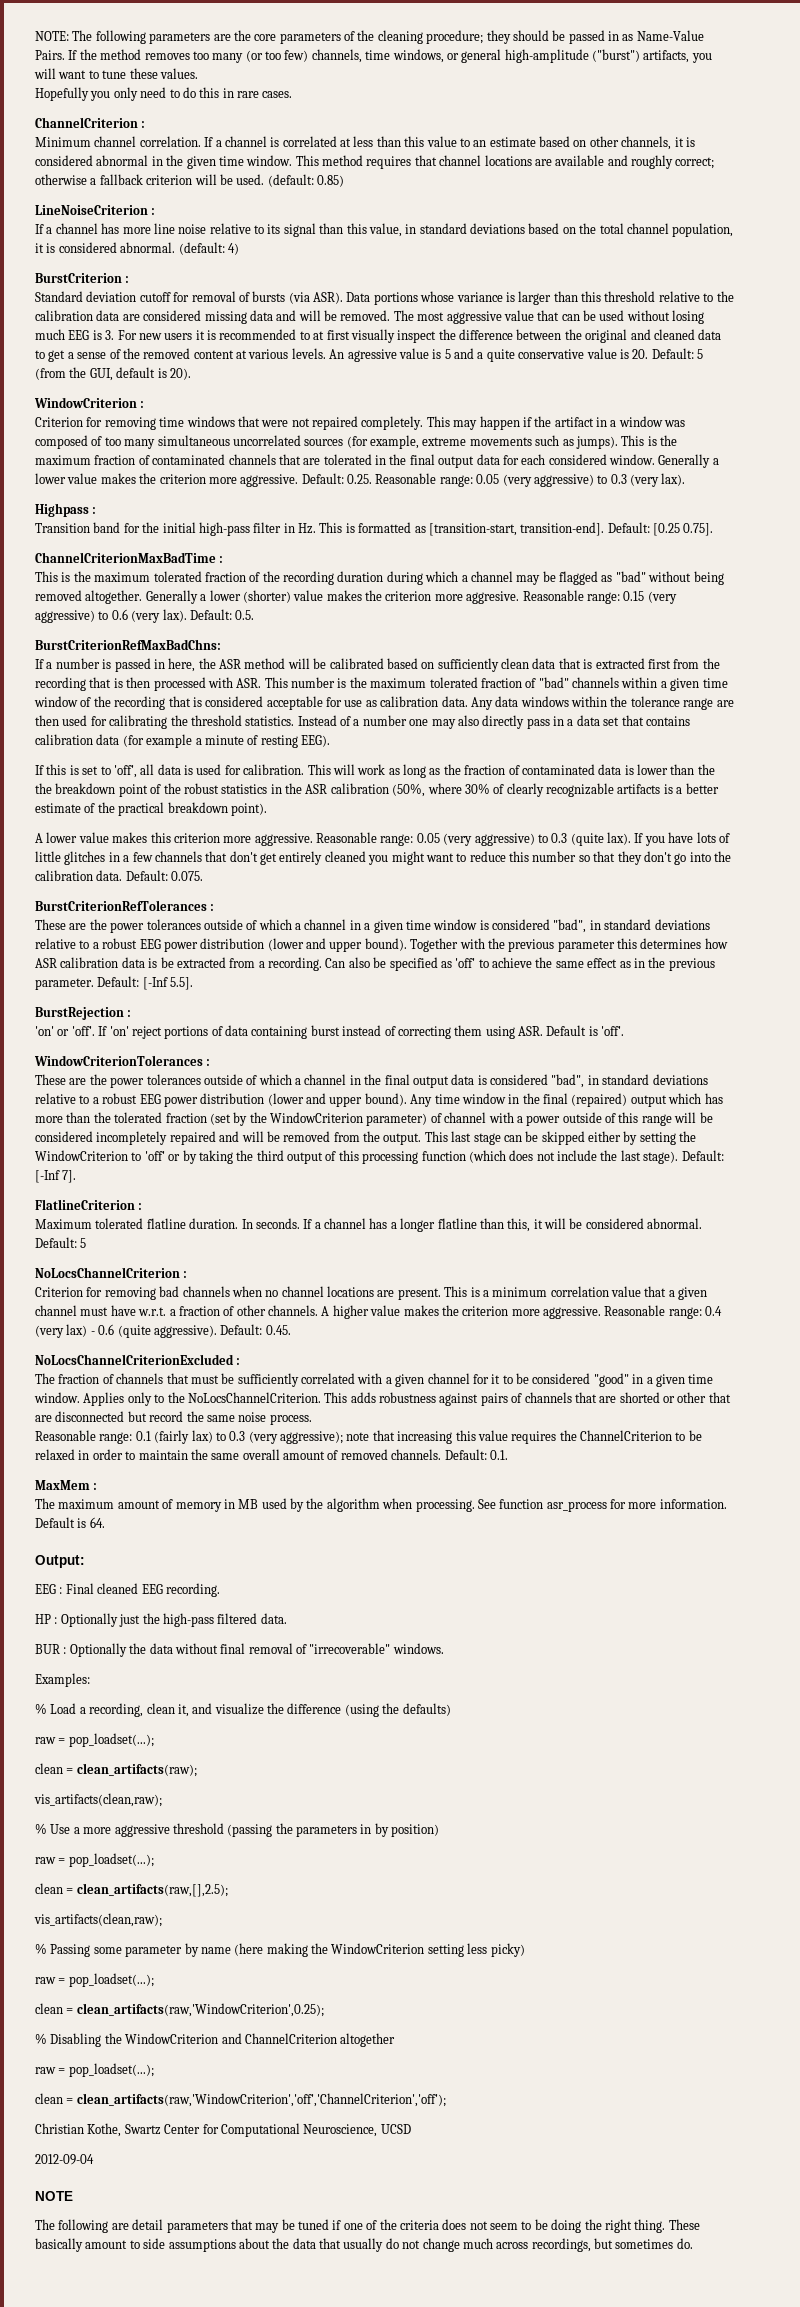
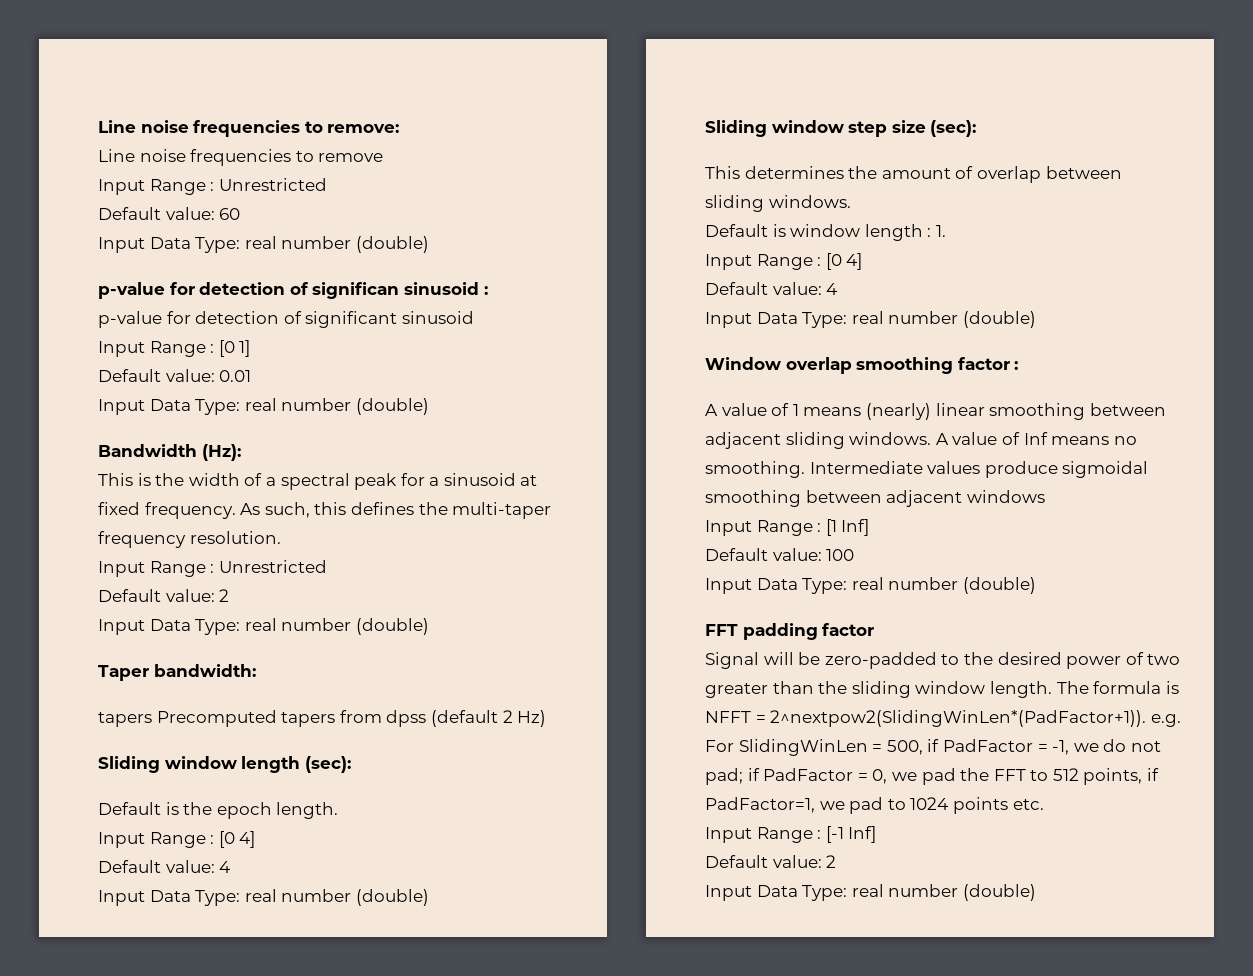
- NOTE: The following parameters are the core parameters of the cleaning procedure; they should be passed in as Name-Value Pairs. If the method removes too many (or too few) channels, time windows, or general high-amplitude ("burst") artifacts, you will want to tune these values.
- Hopefully you only need to do this in rare cases.
- ChannelCriterion :
- Minimum channel correlation. If a channel is correlated at less than this value to an estimate based on other channels, it is considered abnormal in the given time window. This method requires that channel locations are available and roughly correct; otherwise a fallback criterion will be used. (default: 0.85)
- LineNoiseCriterion :
- If a channel has more line noise relative to its signal than this value, in standard deviations based on the total channel population, it is considered abnormal. (default: 4)
- BurstCriterion :
- Standard deviation cutoff for removal of bursts (via ASR). Data portions whose variance is larger than this threshold relative to the calibration data are considered missing data and will be removed. The most aggressive value that can be used without losing much EEG is 3. For new users it is recommended to at first visually inspect the difference between the original and cleaned data to get a sense of the removed content at various levels. An agressive value is 5 and a quite conservative value is 20. Default: 5 (from the GUI, default is 20).
- WindowCriterion :
- Criterion for removing time windows that were not repaired completely. This may happen if the artifact in a window was composed of too many simultaneous uncorrelated sources (for example, extreme movements such as jumps). This is the maximum fraction of contaminated channels that are tolerated in the final output data for each considered window. Generally a lower value makes the criterion more aggressive. Default: 0.25. Reasonable range: 0.05 (very aggressive) to 0.3 (very lax).
- Highpass :
- Transition band for the initial high-pass filter in Hz. This is formatted as [transition-start, transition-end]. Default: [0.25 0.75].
- ChannelCriterionMaxBadTime :
- This is the maximum tolerated fraction of the recording duration during which a channel may be flagged as "bad" without being removed altogether. Generally a lower (shorter) value makes the criterion more aggresive. Reasonable range: 0.15 (very aggressive) to 0.6 (very lax). Default: 0.5.
- BurstCriterionRefMaxBadChns:
- If a number is passed in here, the ASR method will be calibrated based on sufficiently clean data that is extracted first from the recording that is then processed with ASR. This number is the maximum tolerated fraction of "bad" channels within a given time window of the recording that is considered acceptable for use as calibration data. Any data windows within the tolerance range are then used for calibrating the threshold statistics. Instead of a number one may also directly pass in a data set that contains calibration data (for example a minute of resting EEG).
- If this is set to 'off', all data is used for calibration. This will work as long as the fraction of contaminated data is lower than the the breakdown point of the robust statistics in the ASR calibration (50%, where 30% of clearly recognizable artifacts is a better estimate of the practical breakdown point).
- A lower value makes this criterion more aggressive. Reasonable range: 0.05 (very aggressive) to 0.3 (quite lax). If you have lots of little glitches in a few channels that don't get entirely cleaned you might want to reduce this number so that they don't go into the calibration data. Default: 0.075.
- BurstCriterionRefTolerances :
- These are the power tolerances outside of which a channel in a given time window is considered "bad", in standard deviations relative to a robust EEG power distribution (lower and upper bound). Together with the previous parameter this determines how ASR calibration data is be extracted from a recording. Can also be specified as 'off' to achieve the same effect as in the previous parameter. Default: [-Inf 5.5].
- BurstRejection :
- 'on' or 'off'. If 'on' reject portions of data containing burst instead of correcting them using ASR. Default is 'off'.
- WindowCriterionTolerances :
- These are the power tolerances outside of which a channel in the final output data is considered "bad", in standard deviations relative to a robust EEG power distribution (lower and upper bound). Any time window in the final (repaired) output which has more than the tolerated fraction (set by the WindowCriterion parameter) of channel with a power outside of this range will be considered incompletely repaired and will be removed from the output. This last stage can be skipped either by setting the WindowCriterion to 'off' or by taking the third output of this processing function (which does not include the last stage). Default: [-Inf 7].
- FlatlineCriterion :
- Maximum tolerated flatline duration. In seconds. If a channel has a longer flatline than this, it will be considered abnormal. Default: 5
- NoLocsChannelCriterion :
- Criterion for removing bad channels when no channel locations are present. This is a minimum correlation value that a given channel must have w.r.t. a fraction of other channels. A higher value makes the criterion more aggressive. Reasonable range: 0.4 (very lax) - 0.6 (quite aggressive). Default: 0.45.
- NoLocsChannelCriterionExcluded :
- The fraction of channels that must be sufficiently correlated with a given channel for it to be considered "good" in a given time window. Applies only to the NoLocsChannelCriterion. This adds robustness against pairs of channels that are shorted or other that are disconnected but record the same noise process.
- Reasonable range: 0.1 (fairly lax) to 0.3 (very aggressive); note that increasing this value requires the ChannelCriterion to be relaxed in order to maintain the same overall amount of removed channels. Default: 0.1.
- MaxMem :
- The maximum amount of memory in MB used by the algorithm when processing. See function asr_process for more information. Default is 64.
- Output:
- EEG : Final cleaned EEG recording.
- HP : Optionally just the high-pass filtered data.
- BUR : Optionally the data without final removal of "irrecoverable" windows.
- Examples:
- % Load a recording, clean it, and visualize the difference (using the defaults)
- raw = pop_loadset(...);
- clean = clean_artifacts(raw);
- vis_artifacts(clean,raw);
- % Use a more aggressive threshold (passing the parameters in by position)
- raw = pop_loadset(...);
- clean = clean_artifacts(raw,[],2.5);
- vis_artifacts(clean,raw);
- % Passing some parameter by name (here making the WindowCriterion setting less picky)
- raw = pop_loadset(...);
- clean = clean_artifacts(raw,'WindowCriterion',0.25);
- % Disabling the WindowCriterion and ChannelCriterion altogether
- raw = pop_loadset(...);
- clean = clean_artifacts(raw,'WindowCriterion','off','ChannelCriterion','off');
- Christian Kothe, Swartz Center for Computational Neuroscience, UCSD
- 2012-09-04
- NOTE
- The following are detail parameters that may be tuned if one of the criteria does not seem to be doing the right thing. These basically amount to side assumptions about the data that usually do not change much across recordings, but sometimes do.
+ Line noise frequencies to remove:
+ Line noise frequencies to remove
+ Input Range : Unrestricted
+ Default value: 60
+ Input Data Type: real number (double)
+ p-value for detection of significan sinusoid :
+ p-value for detection of significant sinusoid
+ Input Range : [0 1]
+ Default value: 0.01
+ Input Data Type: real number (double)
+ Bandwidth (Hz):
+ This is the width of a spectral peak for a sinusoid at fixed frequency. As such, this defines the multi-taper frequency resolution.
+ Input Range : Unrestricted
+ Default value: 2
+ Input Data Type: real number (double)
+ Taper bandwidth:
+ tapers Precomputed tapers from dpss (default 2 Hz)
+ Sliding window length (sec):
+ Default is the epoch length.
+ Input Range : [0 4]
+ Default value: 4
+ Input Data Type: real number (double)
+ Sliding window step size (sec):
+ This determines the amount of overlap between sliding windows.
+ Default is window length : 1.
+ Input Range : [0 4]
+ Default value: 4
+ Input Data Type: real number (double)
+ Window overlap smoothing factor :
+ A value of 1 means (nearly) linear smoothing between adjacent sliding windows. A value of Inf means no smoothing. Intermediate values produce sigmoidal smoothing between adjacent windows
+ Input Range : [1 Inf]
+ Default value: 100
+ Input Data Type: real number (double)
+ FFT padding factor
+ Signal will be zero-padded to the desired power of two greater than the sliding window length. The formula is NFFT = 2^nextpow2(SlidingWinLen*(PadFactor+1)). e.g. For SlidingWinLen = 500, if PadFactor = -1, we do not pad; if PadFactor = 0, we pad the FFT to 512 points, if PadFactor=1, we pad to 1024 points etc.
+ Input Range : [-1 Inf]
+ Default value: 2
+ Input Data Type: real number (double)

